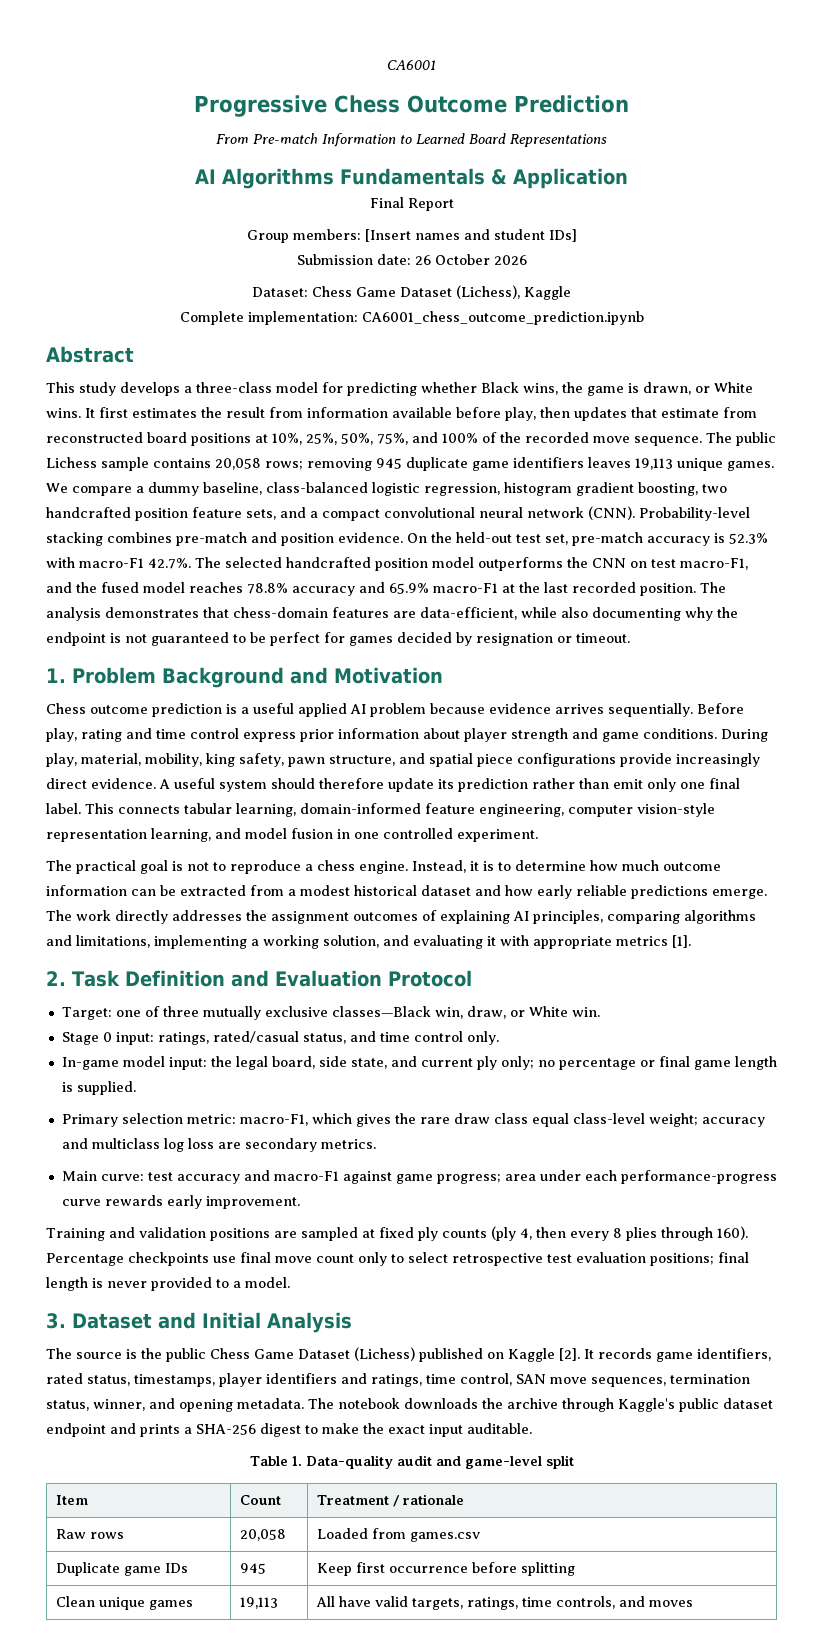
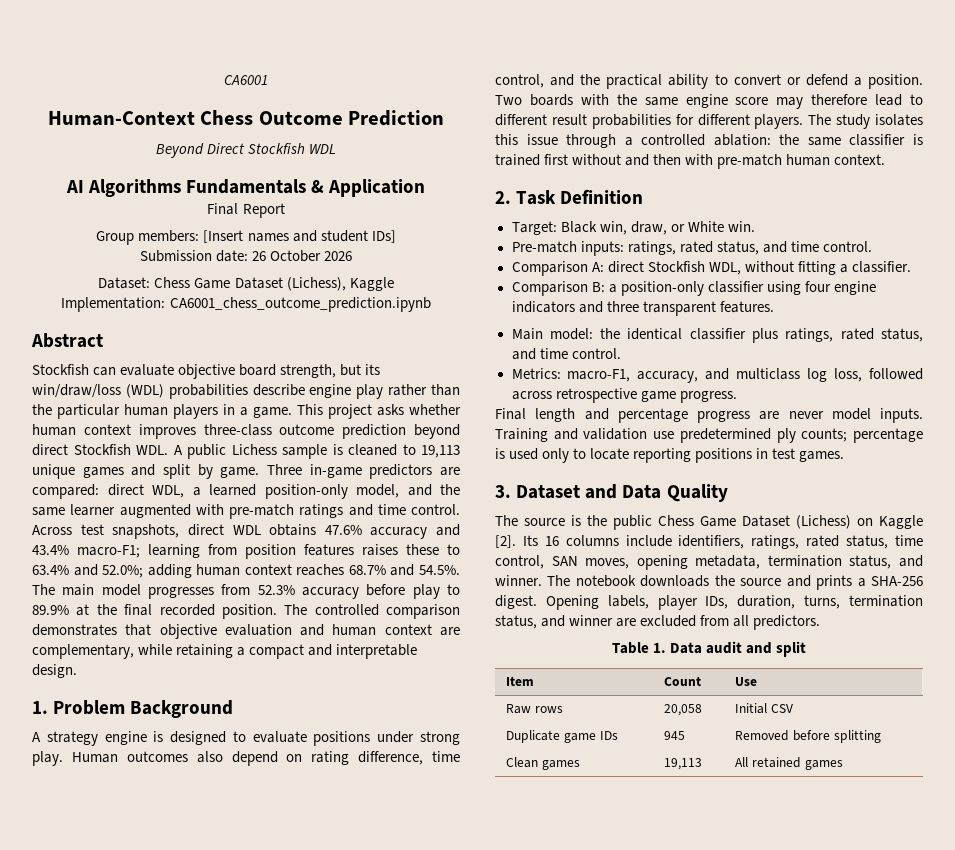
- Progressive Chess Outcome Prediction
+ Human-Context Chess Outcome Prediction
- From Pre-match Information to Learned Board Representations
+ Beyond Direct Stockfish WDL
- Complete implementation: CA6001_chess_outcome_prediction.ipynb
+ Implementation: CA6001_chess_outcome_prediction.ipynb
- This study develops a three-class model for predicting whether Black wins, the game is drawn, or White wins. It first estimates the result from information available before play, then updates that estimate from reconstructed board positions at 10%, 25%, 50%, 75%, and 100% of the recorded move sequence. The public Lichess sample contains 20,058 rows; removing 945 duplicate game identifiers leaves 19,113 unique games. We compare a dummy baseline, class-balanced logistic regression, histogram gradient boosting, two handcrafted position feature sets, and a compact convolutional neural network (CNN). Probability-level stacking combines pre-match and position evidence. On the held-out test set, pre-match accuracy is 52.3% with macro-F1 42.7%. The selected handcrafted position model outperforms the CNN on test macro-F1, and the fused model reaches 78.8% accuracy and 65.9% macro-F1 at the last recorded position.
+ Stockfish can evaluate objective board strength, but its win/draw/loss (WDL) probabilities describe engine play rather than the particular human players in a game. This project asks whether human context improves three-class outcome prediction beyond direct Stockfish WDL. A public Lichess sample is cleaned to 19,113 unique games and split by game. Three in-game predictors are compared: direct WDL, a learned position-only model, and the same learner augmented with pre-match ratings and time control. Across test snapshots, direct WDL obtains 47.6% accuracy and 43.4% macro-F1; learning from position features raises these to 63.4% and 52.0%; adding human context reaches 68.7% and 54.5%. The main model progresses from 52.3% accuracy before play to 89.9% at the final recorded position.
- The analysis demonstrates that chess-domain features are data-efficient, while also documenting why the endpoint is not guaranteed to be perfect for games decided by resignation or timeout.
- 1. Problem Background and Motivation
- Chess outcome prediction is a useful applied AI problem because evidence arrives sequentially. Before play, rating and time control express prior information about player strength and game conditions. During play, material, mobility, king safety, pawn structure, and spatial piece configurations provide increasingly direct evidence. A useful system should therefore update its prediction rather than emit only one final label. This connects tabular learning, domain-informed feature engineering, computer vision-style representation learning, and model fusion in one controlled experiment.
- The practical goal is not to reproduce a chess engine. Instead, it is to determine how much outcome information can be extracted from a modest historical dataset and how early reliable predictions emerge. The work directly addresses the assignment outcomes of explaining AI principles, comparing algorithms and limitations, implementing a working solution, and evaluating it with appropriate metrics [1].
- 2. Task Definition and Evaluation Protocol
- Target: one of three mutually exclusive classes—Black win, draw, or White win.
+ The controlled comparison demonstrates that objective evaluation and human context are complementary, while retaining a compact and interpretable design.
+ 1. Problem Background
+ A strategy engine is designed to evaluate positions under strong play. Human outcomes also depend on rating difference, time control, and the practical ability to convert or defend a position. Two boards with the same engine score may therefore lead to different result probabilities for different players. The study isolates this issue through a controlled ablation: the same classifier is trained first without and then with pre-match human context.
+ 2. Task Definition
+ Target: Black win, draw, or White win.
- Stage 0 input: ratings, rated/casual status, and time control only.
- In-game model input: the legal board, side state, and current ply only; no percentage or final game length is supplied.
- Primary selection metric: macro-F1, which gives the rare draw class equal class-level weight; accuracy and multiclass log loss are secondary metrics.
- Main curve: test accuracy and macro-F1 against game progress; area under each performance-progress curve rewards early improvement.
- Training and validation positions are sampled at fixed ply counts (ply 4, then every 8 plies through 160). Percentage checkpoints use final move count only to select retrospective test evaluation positions; final length is never provided to a model.
+ Pre-match inputs: ratings, rated status, and time control.
+ Comparison A: direct Stockfish WDL, without fitting a classifier.
+ Comparison B: a position-only classifier using four engine indicators and three transparent features.
+ Main model: the identical classifier plus ratings, rated status, and time control.
+ Metrics: macro-F1, accuracy, and multiclass log loss, followed across retrospective game progress.
+ Final length and percentage progress are never model inputs. Training and validation use predetermined ply counts; percentage is used only to locate reporting positions in test games.
- 3. Dataset and Initial Analysis
+ 3. Dataset and Data Quality
- The source is the public Chess Game Dataset (Lichess) published on Kaggle [2].
+ The source is the public Chess Game Dataset (Lichess) on Kaggle [2].
- It records game identifiers, rated status, timestamps, player identifiers and ratings, time control, SAN move sequences, termination status, winner, and opening metadata. The notebook downloads the archive through Kaggle's public dataset endpoint and prints a SHA-256 digest to make the exact input auditable.
+ Its 16 columns include identifiers, ratings, rated status, time control, SAN moves, opening metadata, termination status, and winner. The notebook downloads the source and prints a SHA-256 digest. Opening labels, player IDs, duration, turns, termination status, and winner are excluded from all predictors.
- Table 1. Data-quality audit and game-level split
+ Table 1. Data audit and split
- Item | Count | Treatment / rationale
+ Item | Count | Use
- Raw rows | 20,058 | Loaded from games.csv
+ Raw rows | 20,058 | Initial CSV
- Duplicate game IDs | 945 | Keep first occurrence before splitting
+ Duplicate game IDs | 945 | Removed before splitting
- Clean unique games | 19,113 | All have valid targets, ratings, time controls, and moves
+ Clean games | 19,113 | All retained games

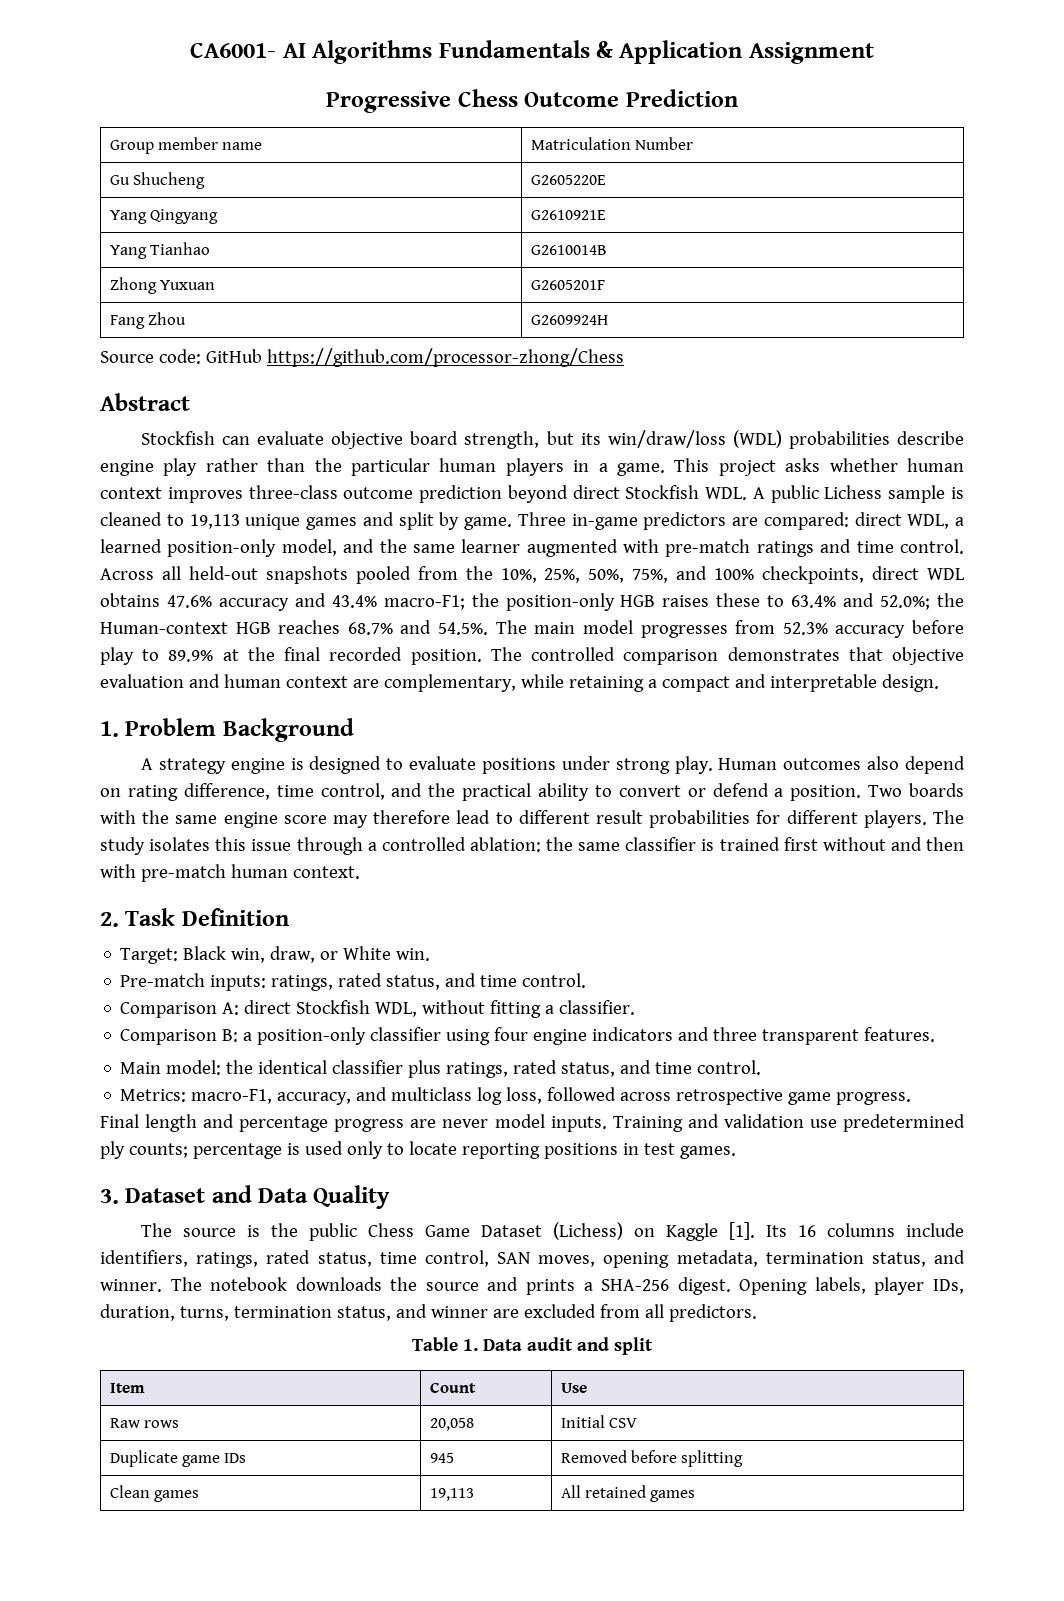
- CA6001
- Human-Context Chess Outcome Prediction
- Beyond Direct Stockfish WDL
- AI Algorithms Fundamentals & Application
- Final Report
- Group members: [Insert names and student IDs]
- Submission date: 26 October 2026
- Dataset: Chess Game Dataset (Lichess), Kaggle
- Implementation: CA6001_chess_outcome_prediction.ipynb
+ CA6001- AI Algorithms Fundamentals & Application Assignment
+ Progressive Chess Outcome Prediction
+ Group member name | Matriculation Number
+ Gu Shucheng | G2605220E
+ Yang Qingyang | G2610921E
+ Yang Tianhao | G2610014B
+ Zhong Yuxuan | G2605201F
+ Fang Zhou | G2609924H
+ Source code: GitHub https://github.com/processor-zhong/Chess
- Across test snapshots, direct WDL obtains 47.6% accuracy and 43.4% macro-F1; learning from position features raises these to 63.4% and 52.0%; adding human context reaches 68.7% and 54.5%. The main model progresses from 52.3% accuracy before play to 89.9% at the final recorded position.
+ Across all held-out snapshots pooled from the 10%, 25%, 50%, 75%, and 100% checkpoints, direct WDL obtains 47.6% accuracy and 43.4% macro-F1; the position-only HGB raises these to 63.4% and 52.0%; the Human-context HGB reaches 68.7% and 54.5%. The main model progresses from 52.3% accuracy before play to 89.9% at the final recorded position.
- The source is the public Chess Game Dataset (Lichess) on Kaggle [2].
+ The source is the public Chess Game Dataset (Lichess) on Kaggle [1].

